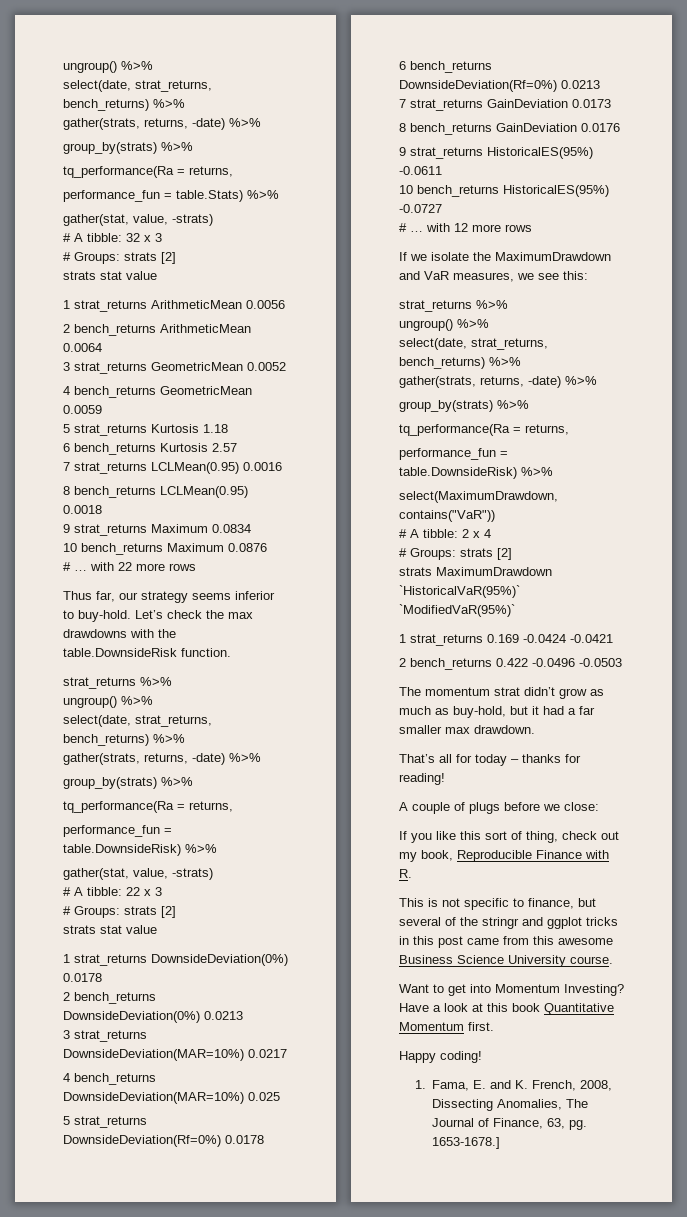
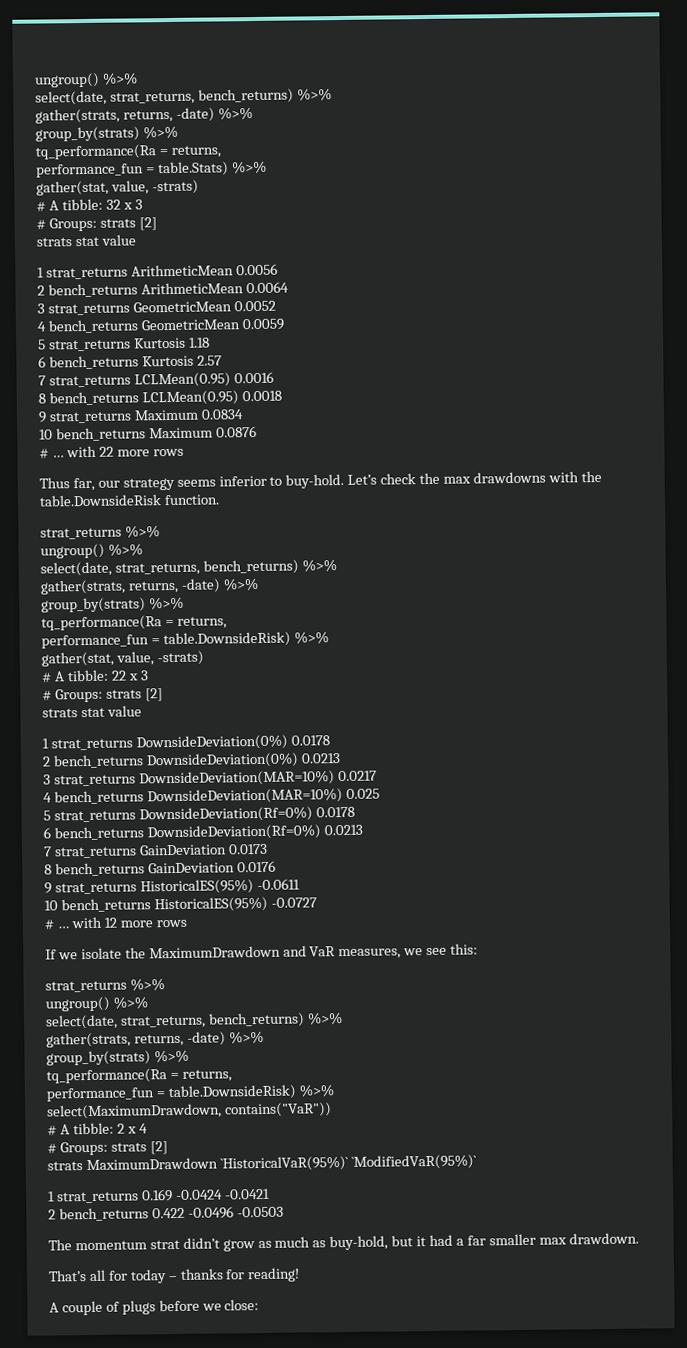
- If you like this sort of thing, check out my book, Reproducible Finance with R.
- This is not specific to finance, but several of the stringr and ggplot tricks in this post came from this awesome Business Science University course.
- Want to get into Momentum Investing? Have a look at this book Quantitative Momentum first.
- Happy coding!
- 1. Fama, E. and K. French, 2008, Dissecting Anomalies, The Journal of Finance, 63, pg. 1653-1678.]

